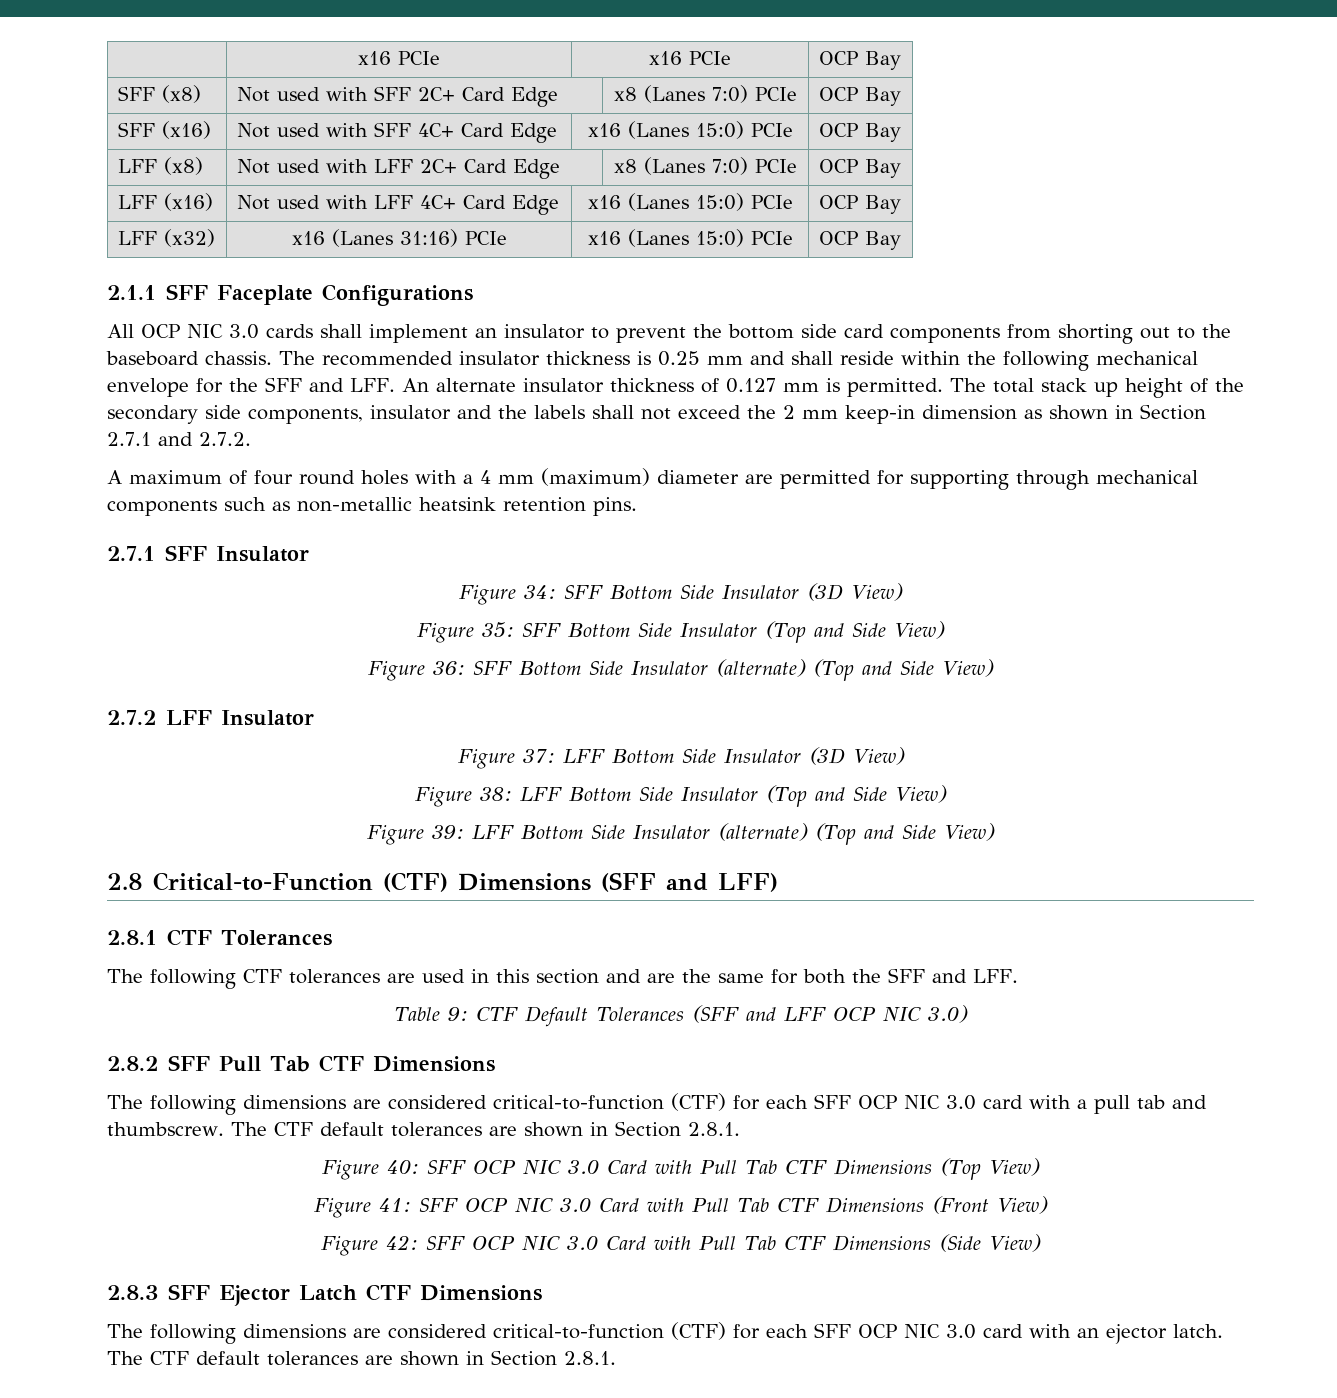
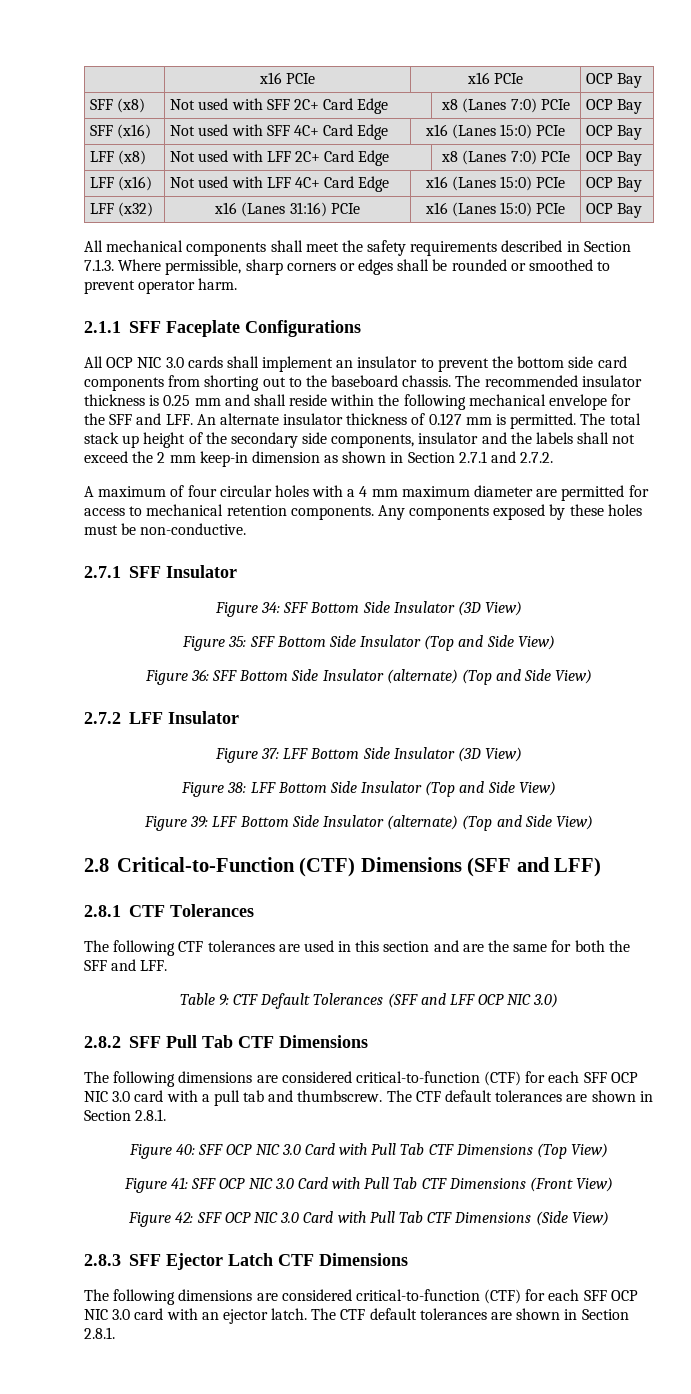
+ All mechanical components shall meet the safety requirements described in Section 7.1.3. Where permissible, sharp corners or edges shall be rounded or smoothed to prevent operator harm.
- A maximum of four round holes with a 4 mm (maximum) diameter are permitted for supporting through mechanical components such as non-metallic heatsink retention pins.
+ A maximum of four circular holes with a 4 mm maximum diameter are permitted for access to mechanical retention components. Any components exposed by these holes must be non-conductive.

